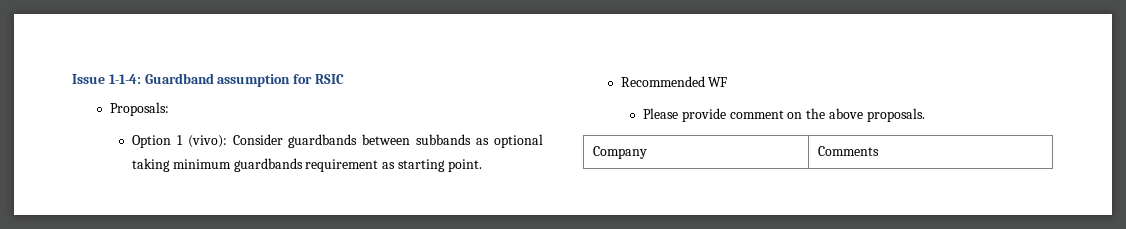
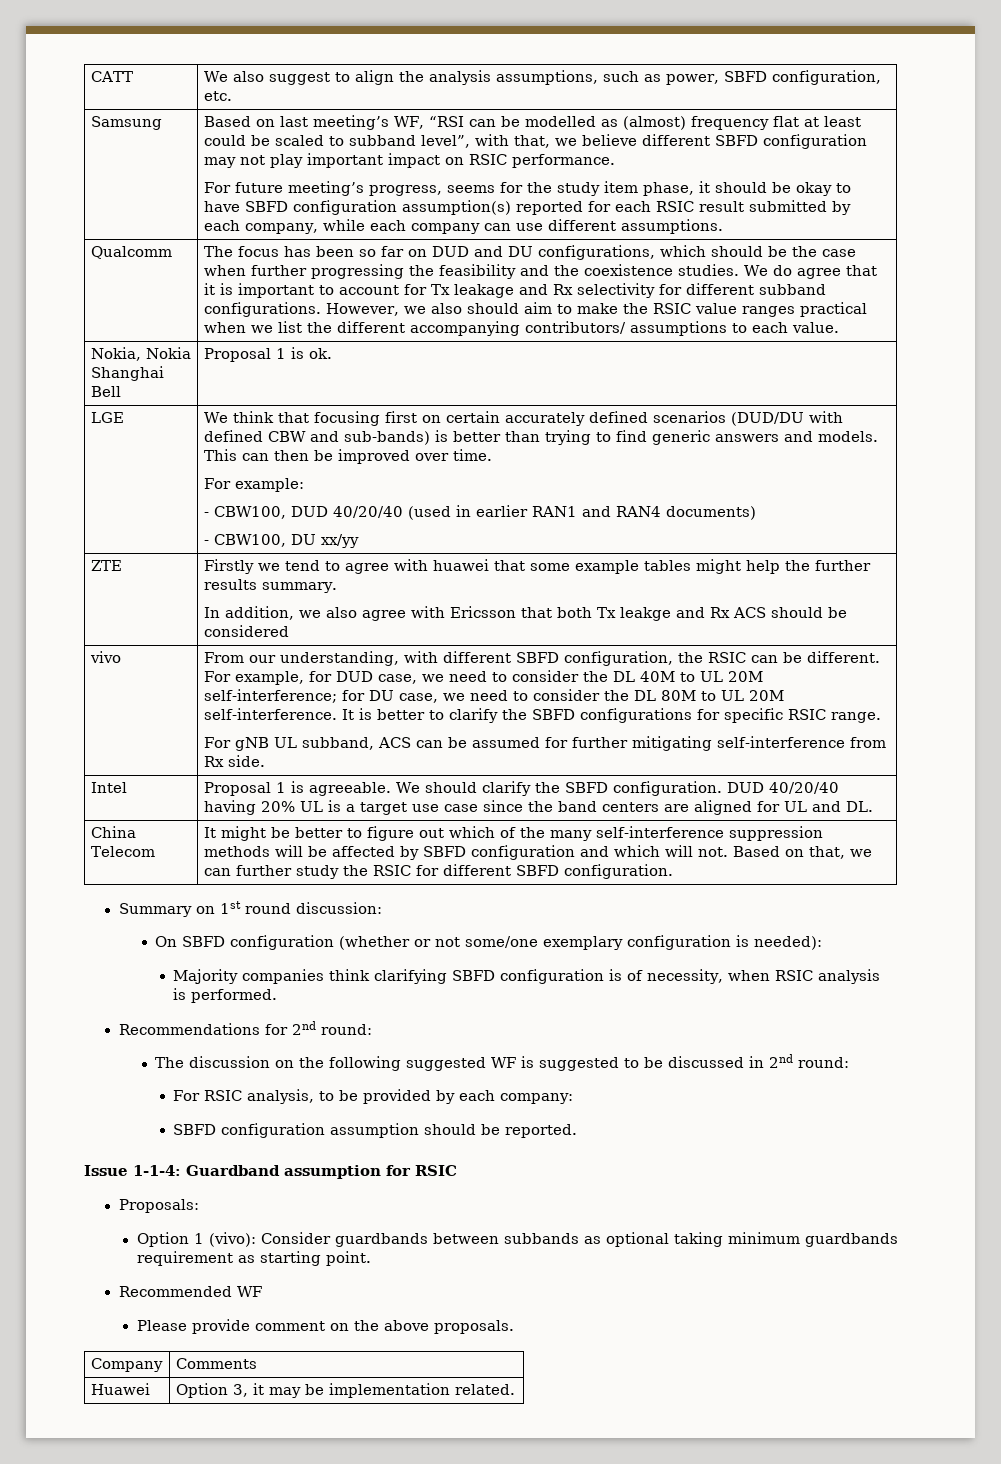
+ CATT | We also suggest to align the analysis assumptions, such as power, SBFD configuration, etc.
+ Samsung | Based on last meeting’s WF, “RSI can be modelled as (almost) frequency flat at least could be scaled to subband level”, with that, we believe different SBFD configuration may not play important impact on RSIC performance.
+ For future meeting’s progress, seems for the study item phase, it should be okay to have SBFD configuration assumption(s) reported for each RSIC result submitted by each company, while each company can use different assumptions.
+ Qualcomm | The focus has been so far on DUD and DU configurations, which should be the case when further progressing the feasibility and the coexistence studies. We do agree that it is important to account for Tx leakage and Rx selectivity for different subband configurations. However, we also should aim to make the RSIC value ranges practical when we list the different accompanying contributors/ assumptions to each value.
+ Nokia, Nokia Shanghai Bell | Proposal 1 is ok.
+ LGE | We think that focusing first on certain accurately defined scenarios (DUD/DU with defined CBW and sub-bands) is better than trying to find generic answers and models. This can then be improved over time.
+ For example:
+ - CBW100, DUD 40/20/40 (used in earlier RAN1 and RAN4 documents)
+ - CBW100, DU xx/yy
+ ZTE | Firstly we tend to agree with huawei that some example tables might help the further results summary.
+ In addition, we also agree with Ericsson that both Tx leakge and Rx ACS should be considered
+ vivo | From our understanding, with different SBFD configuration, the RSIC can be different. For example, for DUD case, we need to consider the DL 40M to UL 20M self-interference; for DU case, we need to consider the DL 80M to UL 20M self-interference. It is better to clarify the SBFD configurations for specific RSIC range.
+ For gNB UL subband, ACS can be assumed for further mitigating self-interference from Rx side.
+ Intel | Proposal 1 is agreeable. We should clarify the SBFD configuration. DUD 40/20/40 having 20% UL is a target use case since the band centers are aligned for UL and DL.
+ China Telecom | It might be better to figure out which of the many self-interference suppression methods will be affected by SBFD configuration and which will not. Based on that, we can further study the RSIC for different SBFD configuration.
+ Summary on 1st round discussion:
+ On SBFD configuration (whether or not some/one exemplary configuration is needed):
+ Majority companies think clarifying SBFD configuration is of necessity, when RSIC analysis is performed.
+ Recommendations for 2nd round:
+ The discussion on the following suggested WF is suggested to be discussed in 2nd round:
+ For RSIC analysis, to be provided by each company:
+ SBFD configuration assumption should be reported.
+ Huawei | Option 3, it may be implementation related.

